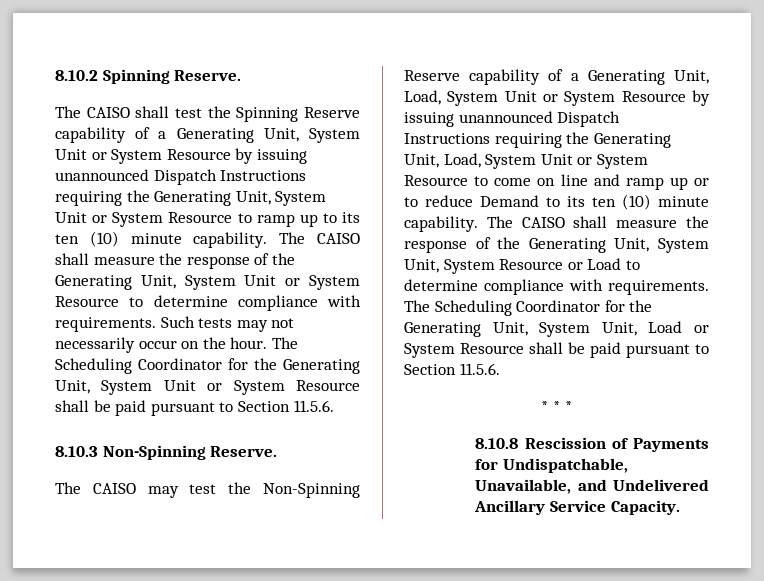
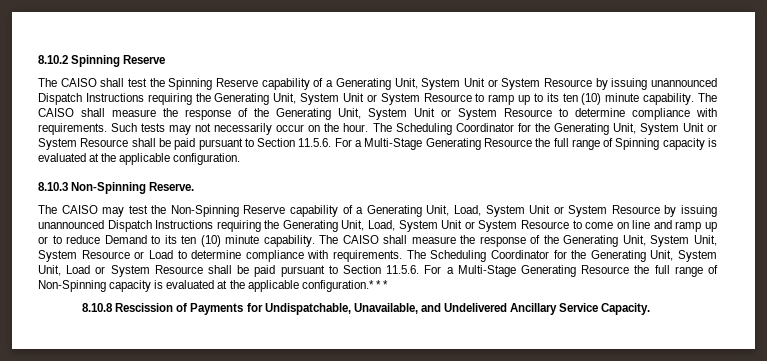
- 8.10.2 Spinning Reserve.
+ 8.10.2 Spinning Reserve
- The Scheduling Coordinator for the Generating Unit, System Unit or System Resource shall be paid pursuant to Section 11.5.6.
+ The Scheduling Coordinator for the Generating Unit, System Unit or System Resource shall be paid pursuant to Section 11.5.6. For a Multi-Stage Generating Resource the full range of Spinning capacity is evaluated at the applicable configuration.
- The Scheduling Coordinator for the Generating Unit, System Unit, Load or System Resource shall be paid pursuant to Section 11.5.6.
- * * *
+ The Scheduling Coordinator for the Generating Unit, System Unit, Load or System Resource shall be paid pursuant to Section 11.5.6. For a Multi-Stage Generating Resource the full range of Non-Spinning capacity is evaluated at the applicable configuration.* * *

